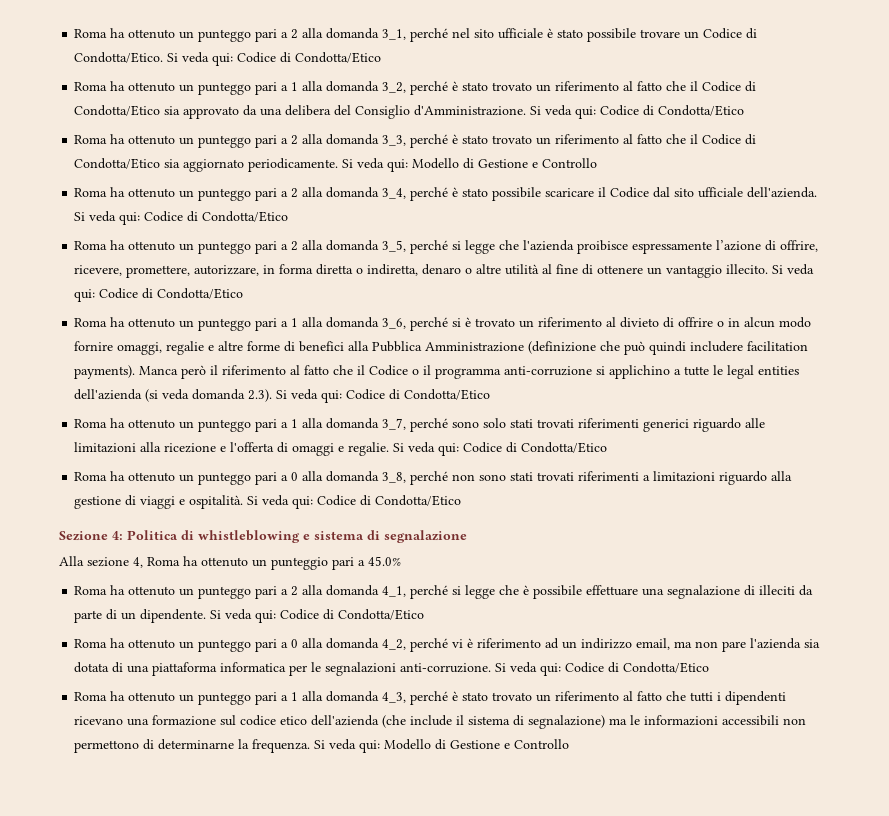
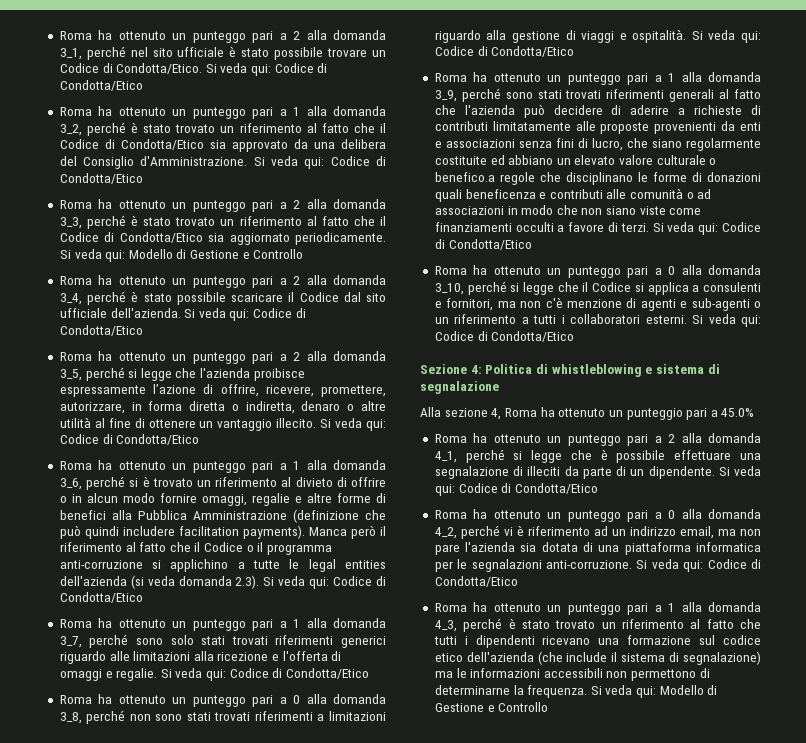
+ Roma ha ottenuto un punteggo pari a 1 alla domanda 3_9, perché sono stati trovati riferimenti generali al fatto che l'azienda può decidere di aderire a richieste di contributi limitatamente alle proposte provenienti da enti e associazioni senza fini di lucro, che siano regolarmente costituite ed abbiano un elevato valore culturale o benefico.a regole che disciplinano le forme di donazioni quali beneficenza e contributi alle comunità o ad associazioni in modo che non siano viste come finanziamenti occulti a favore di terzi. Si veda qui: Codice di Condotta/Etico
+ Roma ha ottenuto un punteggo pari a 0 alla domanda 3_10, perché si legge che il Codice si applica a consulenti e fornitori, ma non c'è menzione di agenti e sub-agenti o un riferimento a tutti i collaboratori esterni. Si veda qui: Codice di Condotta/Etico

